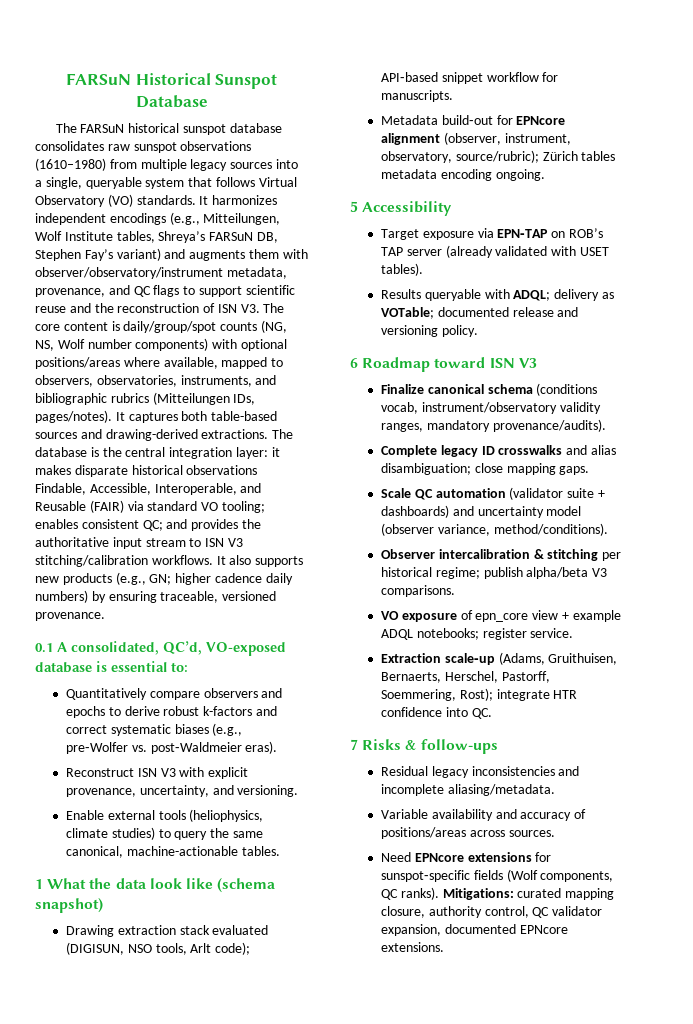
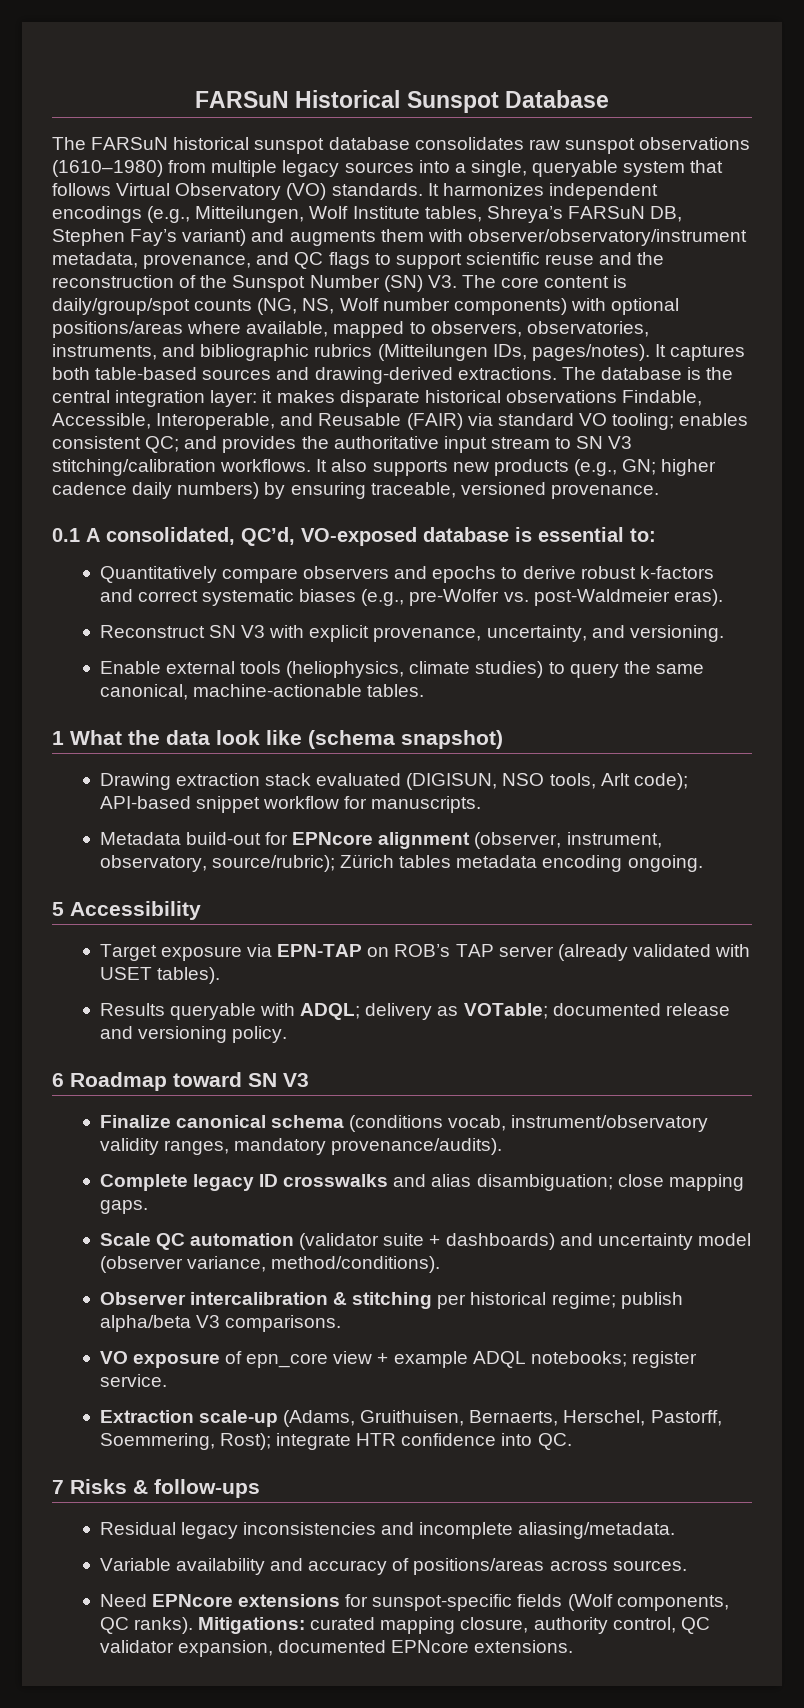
- It harmonizes independent encodings (e.g., Mitteilungen, Wolf Institute tables, Shreya’s FARSuN DB, Stephen Fay’s variant) and augments them with observer/observatory/instrument metadata, provenance, and QC flags to support scientific reuse and the reconstruction of ISN V3. The core content is daily/group/spot counts (NG, NS, Wolf number components) with optional positions/areas where available, mapped to observers, observatories, instruments, and bibliographic rubrics (Mitteilungen IDs, pages/notes).
+ It harmonizes independent encodings (e.g., Mitteilungen, Wolf Institute tables, Shreya’s FARSuN DB, Stephen Fay’s variant) and augments them with observer/observatory/instrument metadata, provenance, and QC flags to support scientific reuse and the reconstruction of the Sunspot Number (SN) V3. The core content is daily/group/spot counts (NG, NS, Wolf number components) with optional positions/areas where available, mapped to observers, observatories, instruments, and bibliographic rubrics (Mitteilungen IDs, pages/notes).
- The database is the central integration layer: it makes disparate historical observations Findable, Accessible, Interoperable, and Reusable (FAIR) via standard VO tooling; enables consistent QC; and provides the authoritative input stream to ISN V3 stitching/calibration workflows.
+ The database is the central integration layer: it makes disparate historical observations Findable, Accessible, Interoperable, and Reusable (FAIR) via standard VO tooling; enables consistent QC; and provides the authoritative input stream to SN V3 stitching/calibration workflows.
- Reconstruct ISN V3 with explicit provenance, uncertainty, and versioning.
+ Reconstruct SN V3 with explicit provenance, uncertainty, and versioning.
- 6 Roadmap toward ISN V3
+ 6 Roadmap toward SN V3

